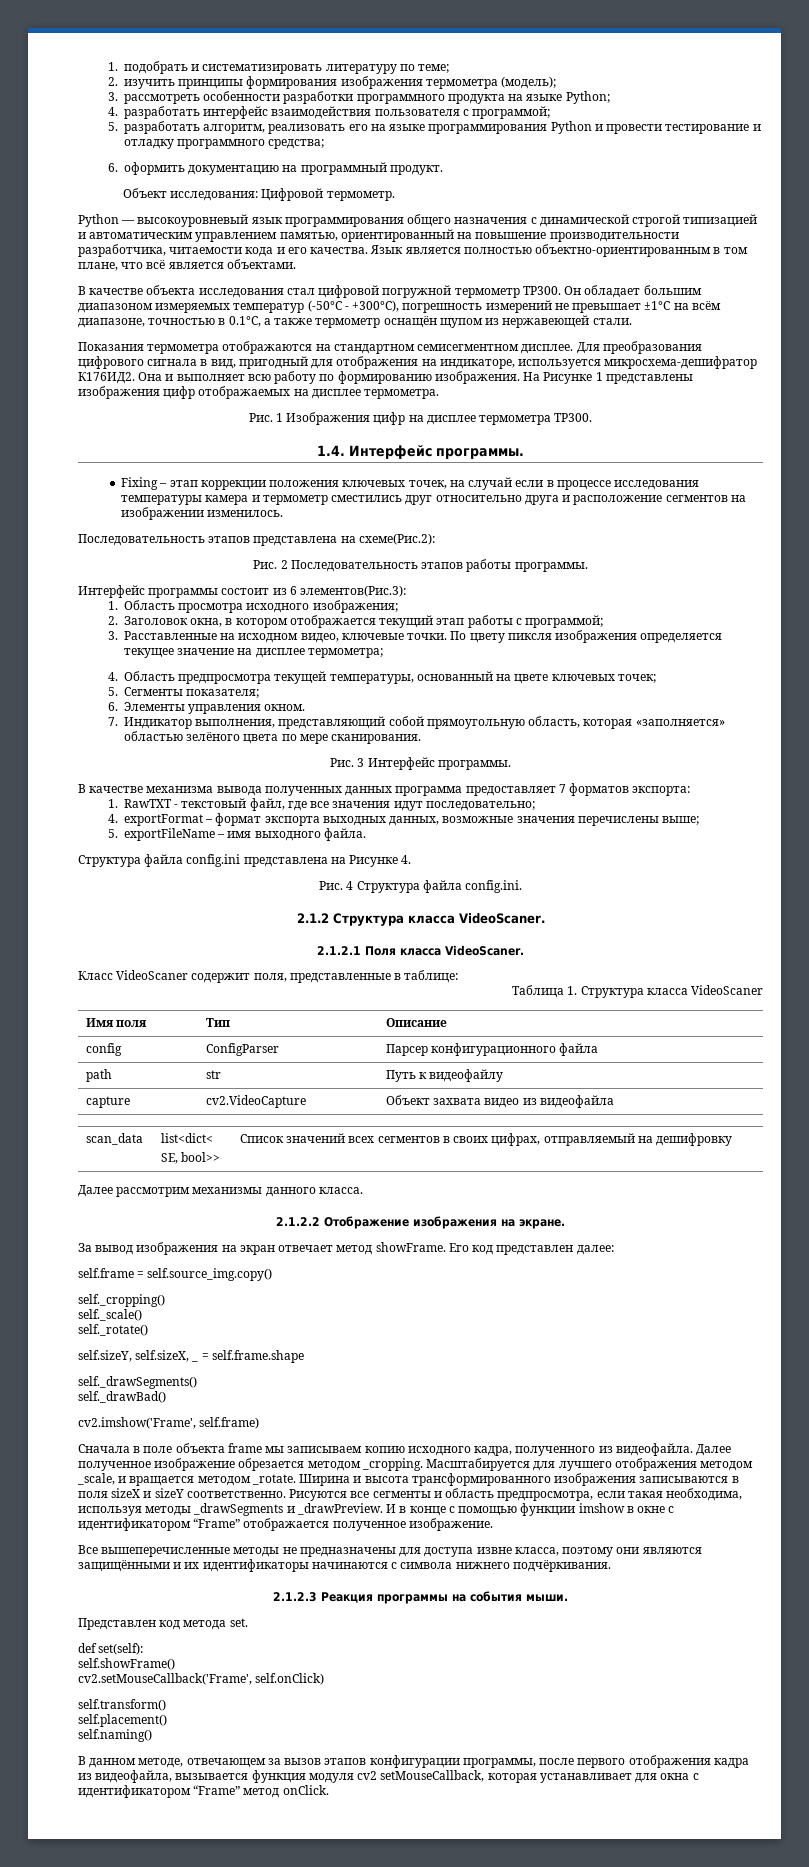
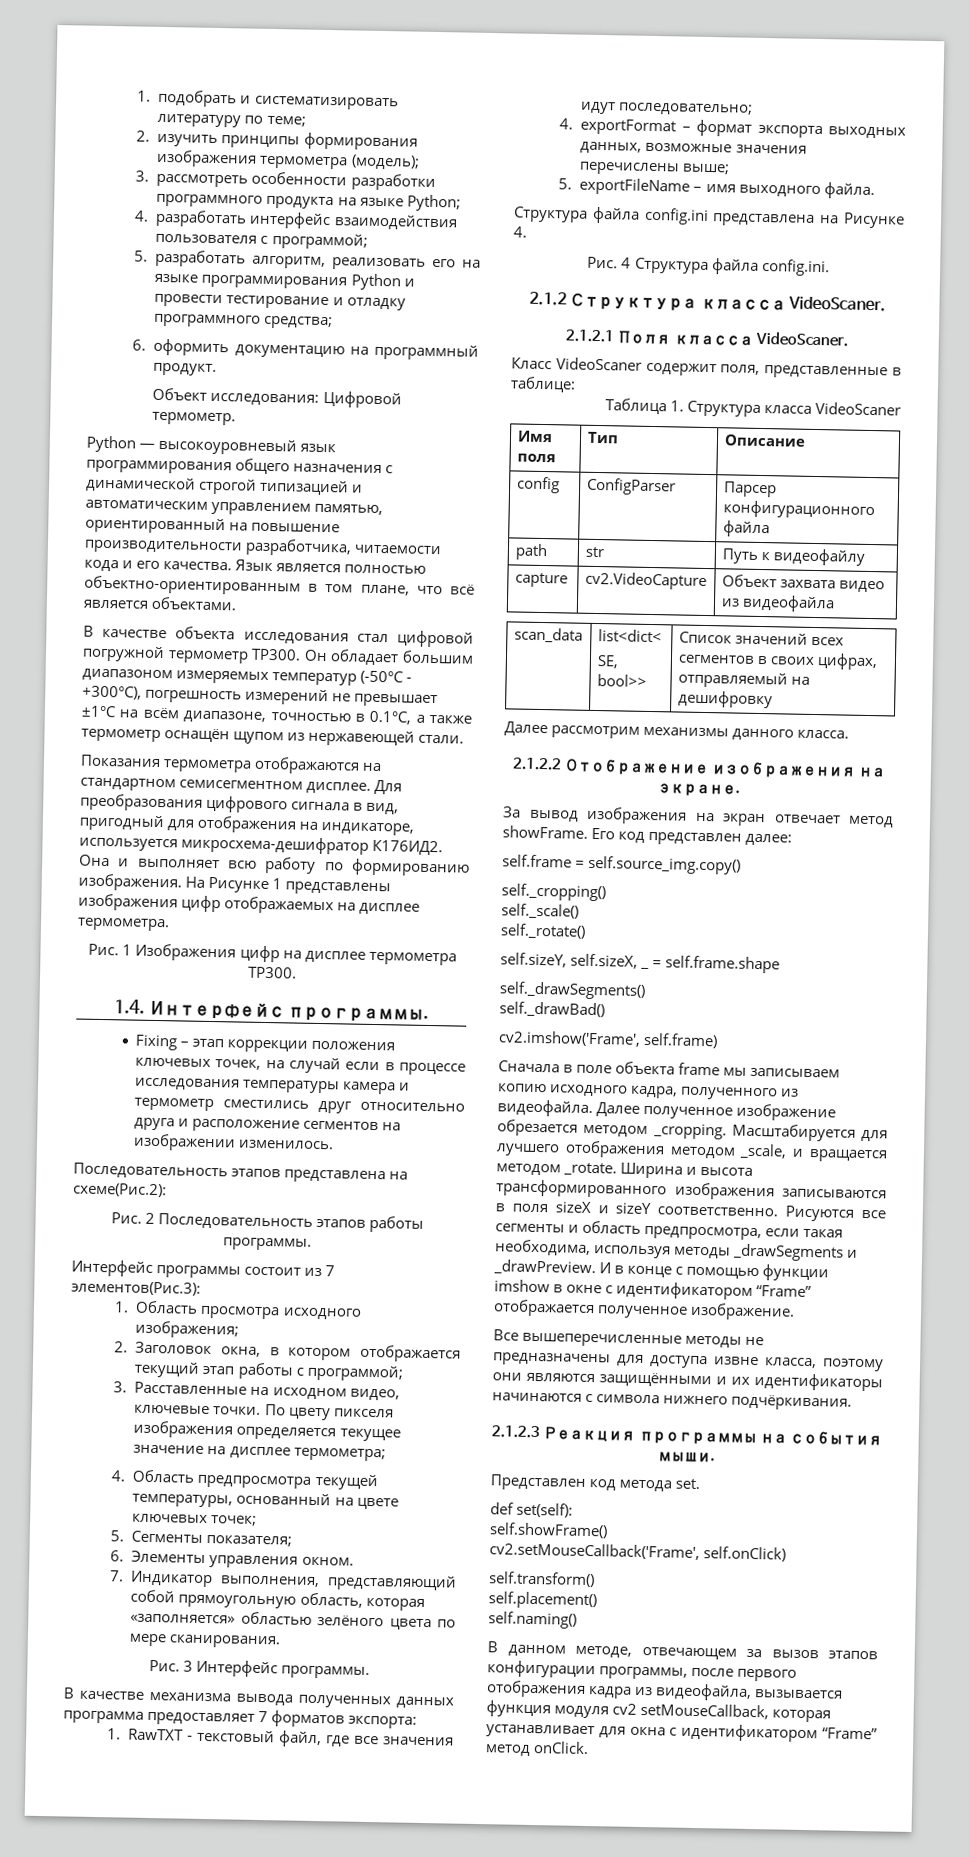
- Интерфейс программы состоит из 6 элементов(Рис.3):
+ Интерфейс программы состоит из 7 элементов(Рис.3):
- По цвету пиксля изображения определяется текущее значение на дисплее термометра;
+ По цвету пикселя изображения определяется текущее значение на дисплее термометра;

